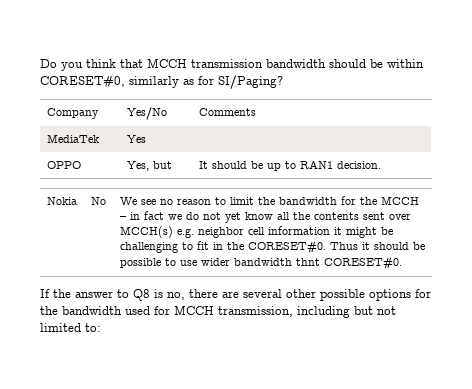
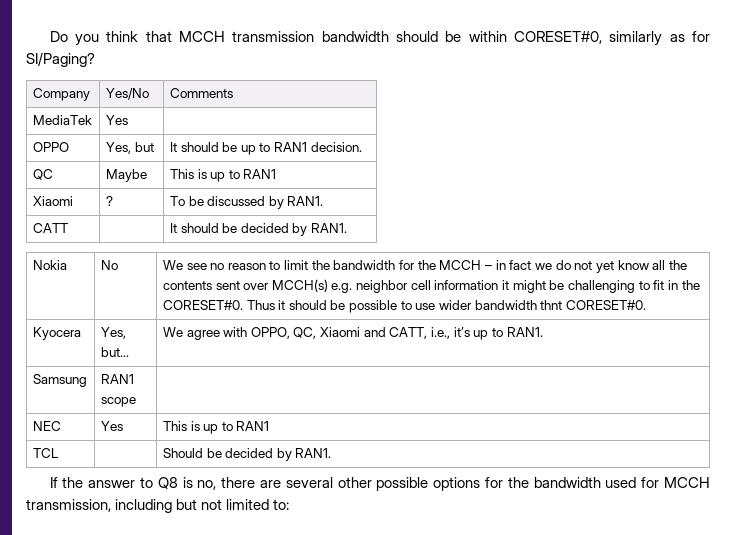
+ QC | Maybe | This is up to RAN1
+ Xiaomi | ? | To be discussed by RAN1.
+ CATT | | It should be decided by RAN1.
+ Kyocera | Yes, but… | We agree with OPPO, QC, Xiaomi and CATT, i.e., it’s up to RAN1.
+ Samsung | RAN1 scope |
+ NEC | Yes | This is up to RAN1
+ TCL | | Should be decided by RAN1.

